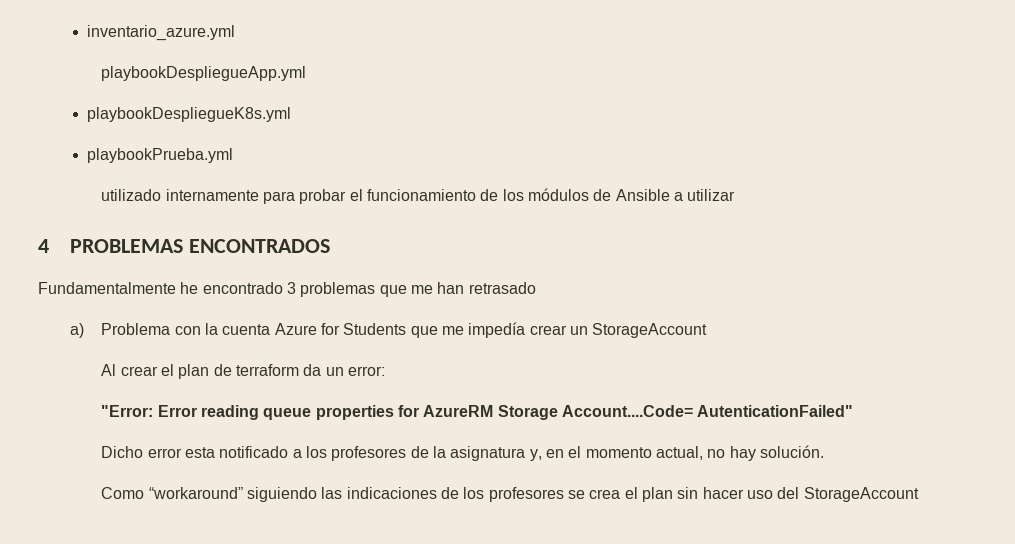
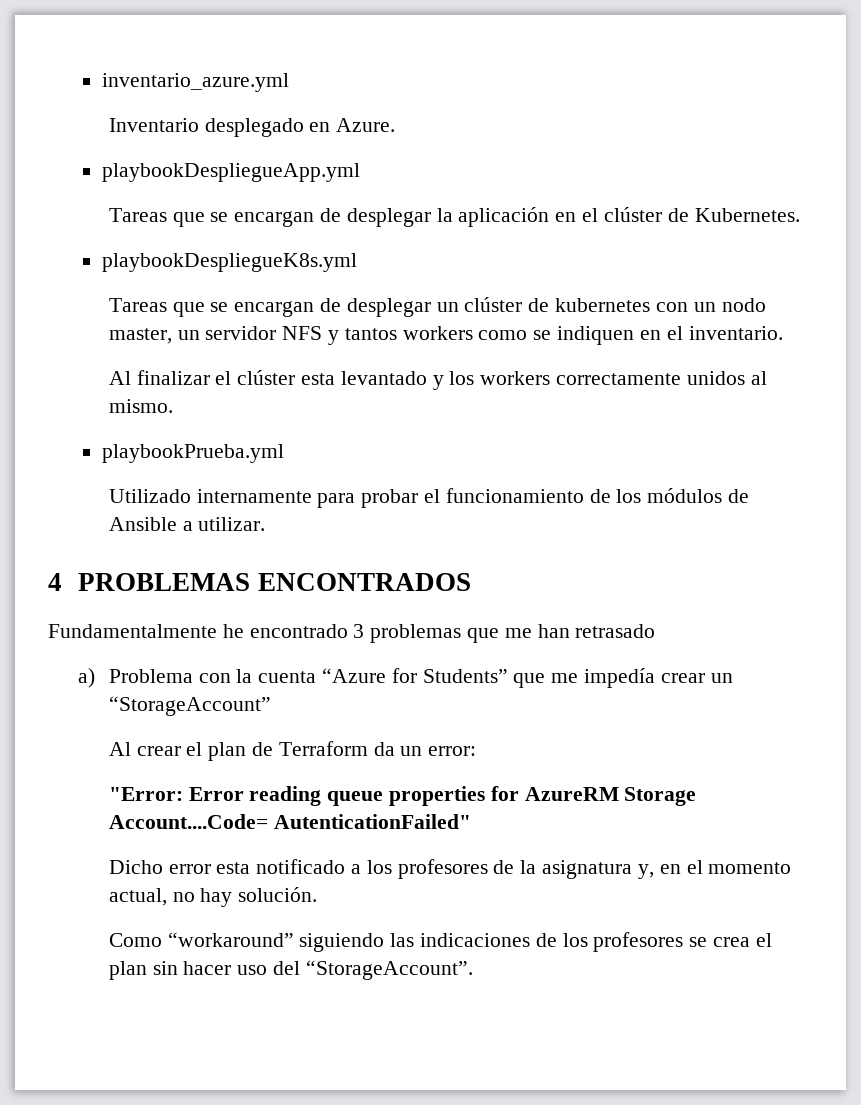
+ Inventario desplegado en Azure.
  playbookDespliegueApp.yml
+ Tareas que se encargan de desplegar la aplicación en el clúster de Kubernetes.
  playbookDespliegueK8s.yml
+ Tareas que se encargan de desplegar un clúster de kubernetes con un nodo master, un servidor NFS y tantos workers como se indiquen en el inventario.
+ Al finalizar el clúster esta levantado y los workers correctamente unidos al mismo.
- utilizado internamente para probar el funcionamiento de los módulos de Ansible a utilizar
+ Utilizado internamente para probar el funcionamiento de los módulos de Ansible a utilizar.
- a) Problema con la cuenta Azure for Students que me impedía crear un StorageAccount
+ a) Problema con la cuenta “Azure for Students” que me impedía crear un “StorageAccount”
- Al crear el plan de terraform da un error:
+ Al crear el plan de Terraform da un error:
- Como “workaround” siguiendo las indicaciones de los profesores se crea el plan sin hacer uso del StorageAccount
+ Como “workaround” siguiendo las indicaciones de los profesores se crea el plan sin hacer uso del “StorageAccount”.

